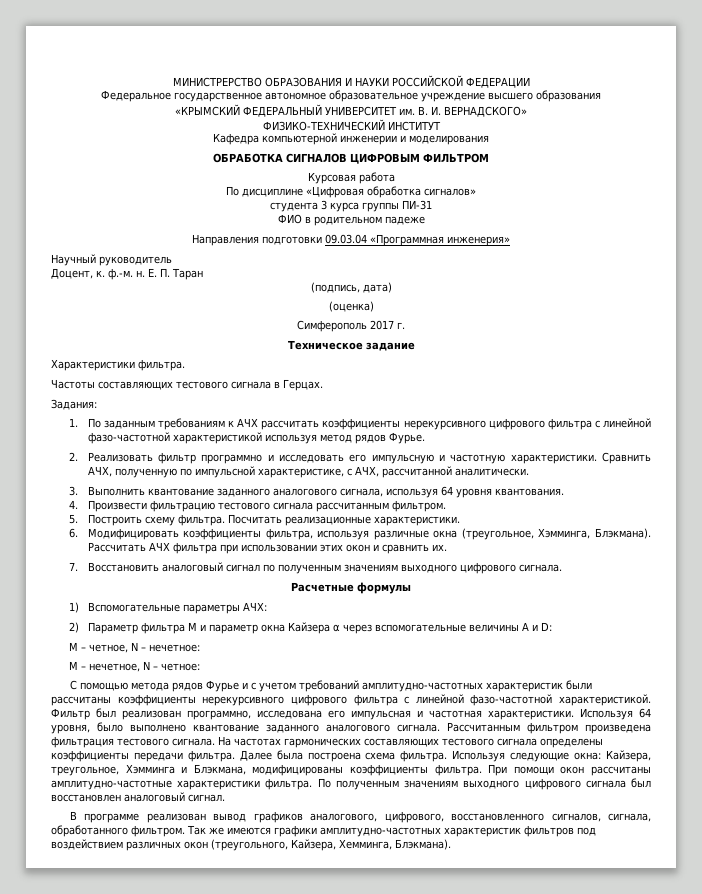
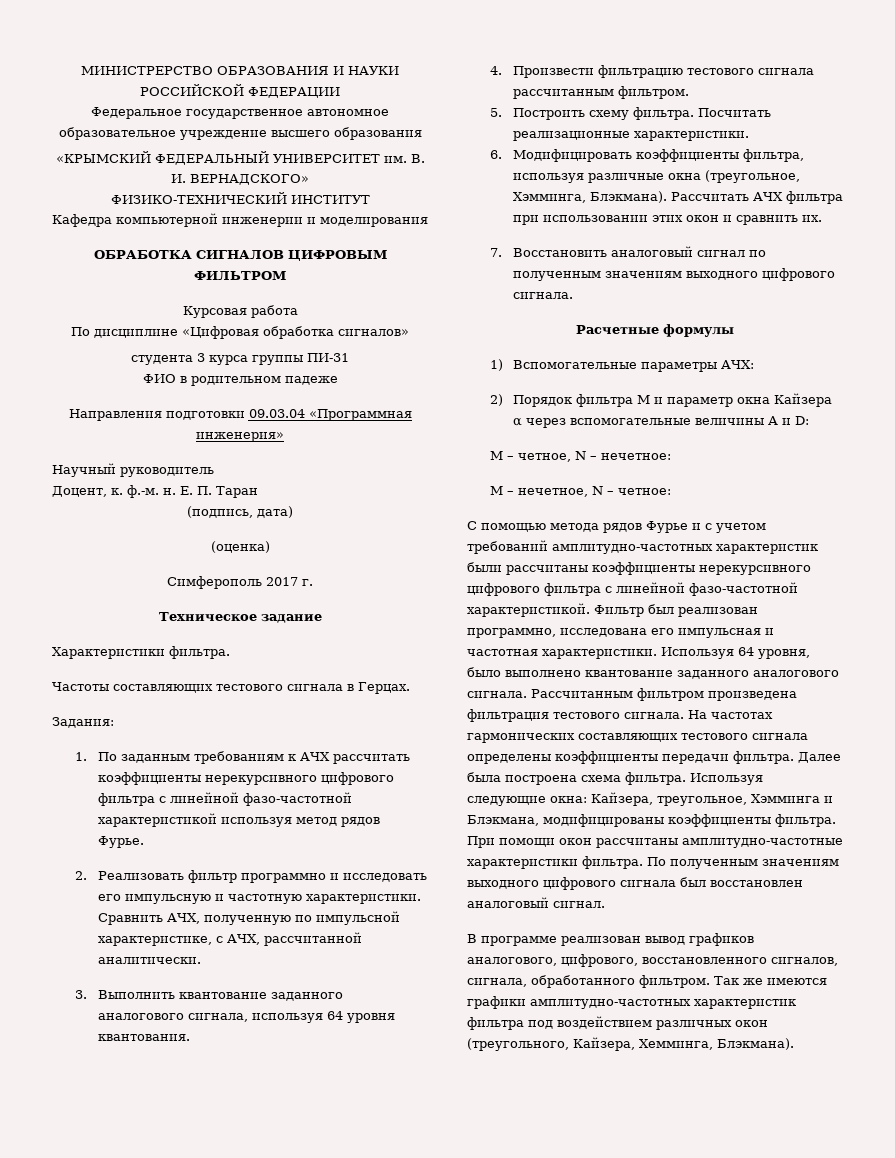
- 2) Параметр фильтра М и параметр окна Кайзера α через вспомогательные величины А и D:
+ 2) Порядок фильтра М и параметр окна Кайзера α через вспомогательные величины А и D:
- Так же имеются графики амплитудно-частотных характеристик фильтров под воздействием различных окон (треугольного, Кайзера, Хемминга, Блэкмана).
+ Так же имеются графики амплитудно-частотных характеристик фильтра под воздействием различных окон (треугольного, Кайзера, Хемминга, Блэкмана).

